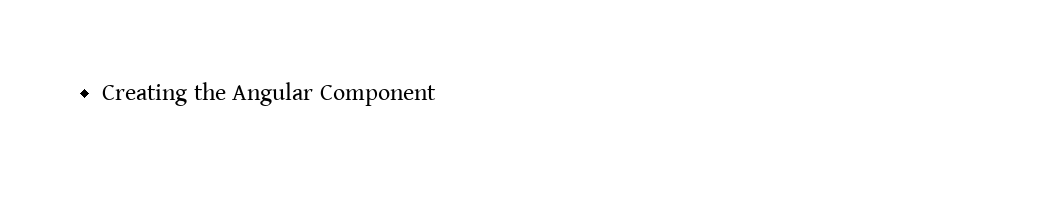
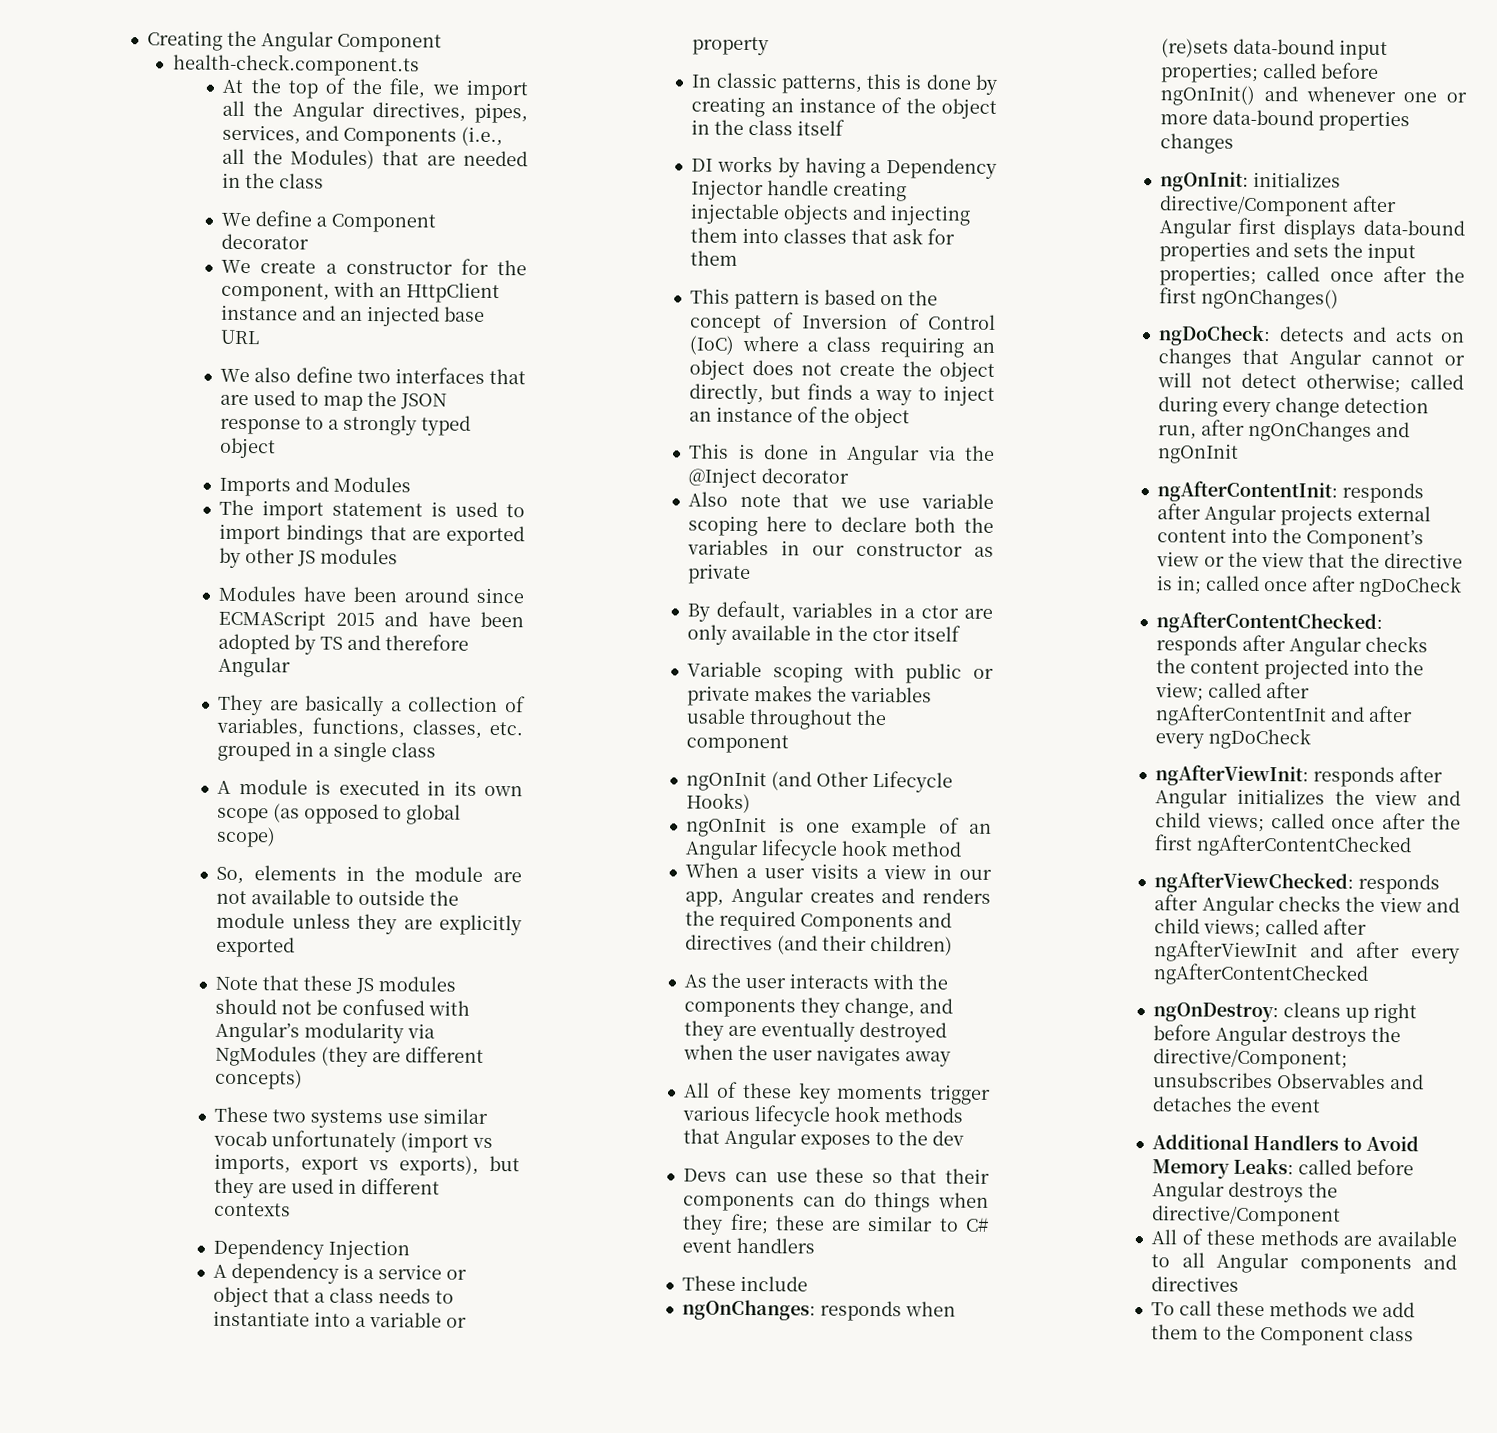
+ health-check.component.ts
+ At the top of the file, we import all the Angular directives, pipes, services, and Components (i.e., all the Modules) that are needed in the class
+ We define a Component decorator
+ We create a constructor for the component, with an HttpClient instance and an injected base URL
+ We also define two interfaces that are used to map the JSON response to a strongly typed object
+ Imports and Modules
+ The import statement is used to import bindings that are exported by other JS modules
+ Modules have been around since ECMAScript 2015 and have been adopted by TS and therefore Angular
+ They are basically a collection of variables, functions, classes, etc. grouped in a single class
+ A module is executed in its own scope (as opposed to global scope)
+ So, elements in the module are not available to outside the module unless they are explicitly exported
+ Note that these JS modules should not be confused with Angular’s modularity via NgModules (they are different concepts)
+ These two systems use similar vocab unfortunately (import vs imports, export vs exports), but they are used in different contexts
+ Dependency Injection
+ A dependency is a service or object that a class needs to instantiate into a variable or property
+ In classic patterns, this is done by creating an instance of the object in the class itself
+ DI works by having a Dependency Injector handle creating injectable objects and injecting them into classes that ask for them
+ This pattern is based on the concept of Inversion of Control (IoC) where a class requiring an object does not create the object directly, but finds a way to inject an instance of the object
+ This is done in Angular via the @Inject decorator
+ Also note that we use variable scoping here to declare both the variables in our constructor as private
+ By default, variables in a ctor are only available in the ctor itself
+ Variable scoping with public or private makes the variables usable throughout the component
+ ngOnInit (and Other Lifecycle Hooks)
+ ngOnInit is one example of an Angular lifecycle hook method
+ When a user visits a view in our app, Angular creates and renders the required Components and directives (and their children)
+ As the user interacts with the components they change, and they are eventually destroyed when the user navigates away
+ All of these key moments trigger various lifecycle hook methods that Angular exposes to the dev
+ Devs can use these so that their components can do things when they fire; these are similar to C# event handlers
+ These include
+ ngOnChanges: responds when (re)sets data-bound input properties; called before ngOnInit() and whenever one or more data-bound properties changes
+ ngOnInit: initializes directive/Component after Angular first displays data-bound properties and sets the input properties; called once after the first ngOnChanges()
+ ngDoCheck: detects and acts on changes that Angular cannot or will not detect otherwise; called during every change detection run, after ngOnChanges and ngOnInit
+ ngAfterContentInit: responds after Angular projects external content into the Component’s view or the view that the directive is in; called once after ngDoCheck
+ ngAfterContentChecked: responds after Angular checks the content projected into the view; called after ngAfterContentInit and after every ngDoCheck
+ ngAfterViewInit: responds after Angular initializes the view and child views; called once after the first ngAfterContentChecked
+ ngAfterViewChecked: responds after Angular checks the view and child views; called after ngAfterViewInit and after every ngAfterContentChecked
+ ngOnDestroy: cleans up right before Angular destroys the directive/Component; unsubscribes Observables and detaches the event
+ Additional Handlers to Avoid Memory Leaks: called before Angular destroys the directive/Component
+ All of these methods are available to all Angular components and directives
+ To call these methods we add them to the Component class

